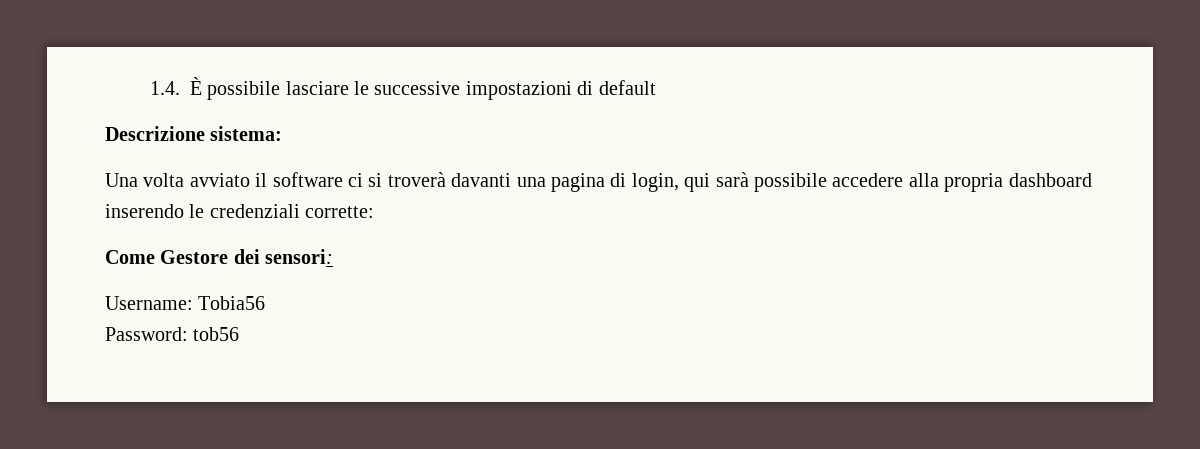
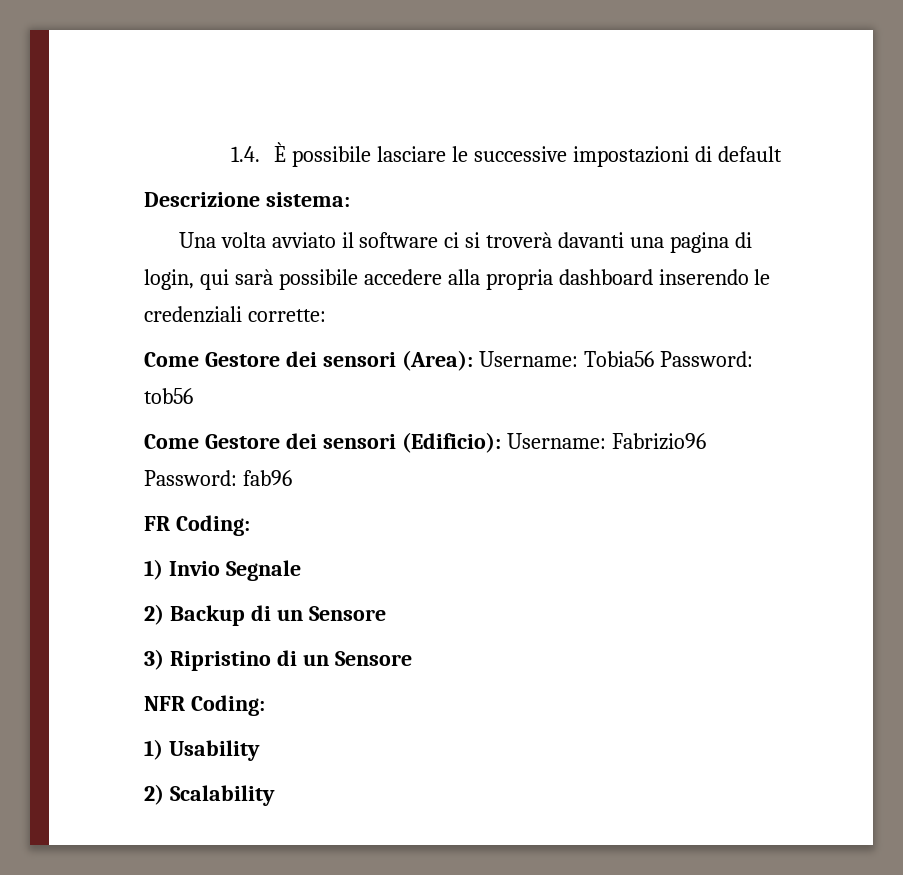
- Come Gestore dei sensori:
- Username: Tobia56
- Password: tob56
+ Come Gestore dei sensori (Area): Username: Tobia56 Password: tob56
+ Come Gestore dei sensori (Edificio): Username: Fabrizio96 Password: fab96
+ FR Coding:
+ 1) Invio Segnale
+ 2) Backup di un Sensore
+ 3) Ripristino di un Sensore
+ NFR Coding:
+ 1) Usability
+ 2) Scalability

